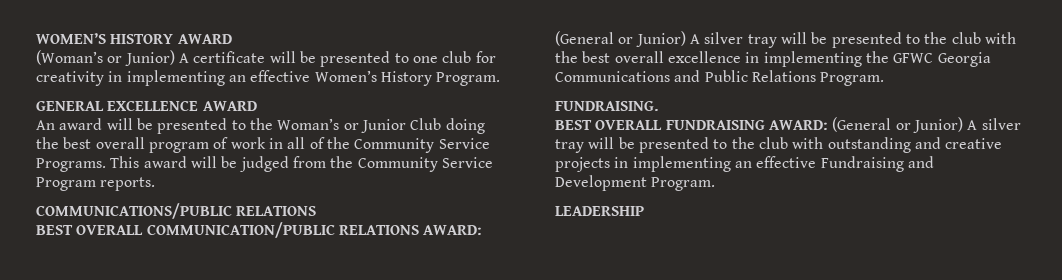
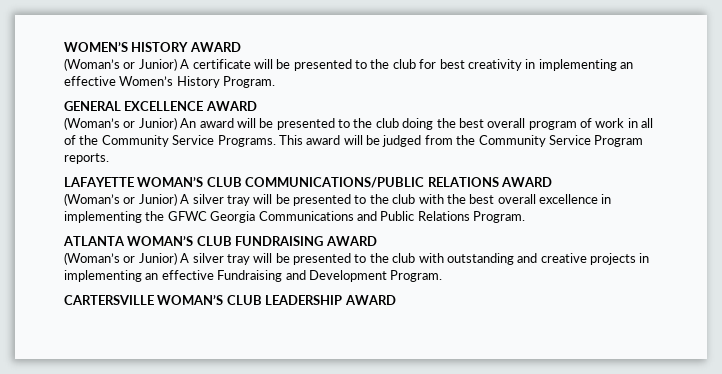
- (Woman’s or Junior) A certificate will be presented to one club for creativity in implementing an effective Women’s History Program.
+ (Woman’s or Junior) A certificate will be presented to the club for best creativity in implementing an effective Women’s History Program.
- An award will be presented to the Woman’s or Junior Club doing the best overall program of work in all of the Community Service Programs.
+ (Woman’s or Junior) An award will be presented to the club doing the best overall program of work in all of the Community Service Programs.
- COMMUNICATIONS/PUBLIC RELATIONS
- BEST OVERALL COMMUNICATION/PUBLIC RELATIONS AWARD: (General or Junior) A silver tray will be presented to the club with the best overall excellence in implementing the GFWC Georgia Communications and Public Relations Program.
+ LAFAYETTE WOMAN’S CLUB COMMUNICATIONS/PUBLIC RELATIONS AWARD
+ (Woman’s or Junior) A silver tray will be presented to the club with the best overall excellence in implementing the GFWC Georgia Communications and Public Relations Program.
- FUNDRAISING.
- BEST OVERALL FUNDRAISING AWARD: (General or Junior) A silver tray will be presented to the club with outstanding and creative projects in implementing an effective Fundraising and Development Program.
+ ATLANTA WOMAN’S CLUB FUNDRAISING AWARD
+ (Woman’s or Junior) A silver tray will be presented to the club with outstanding and creative projects in implementing an effective Fundraising and Development Program.
- LEADERSHIP
+ CARTERSVILLE WOMAN’S CLUB LEADERSHIP AWARD

